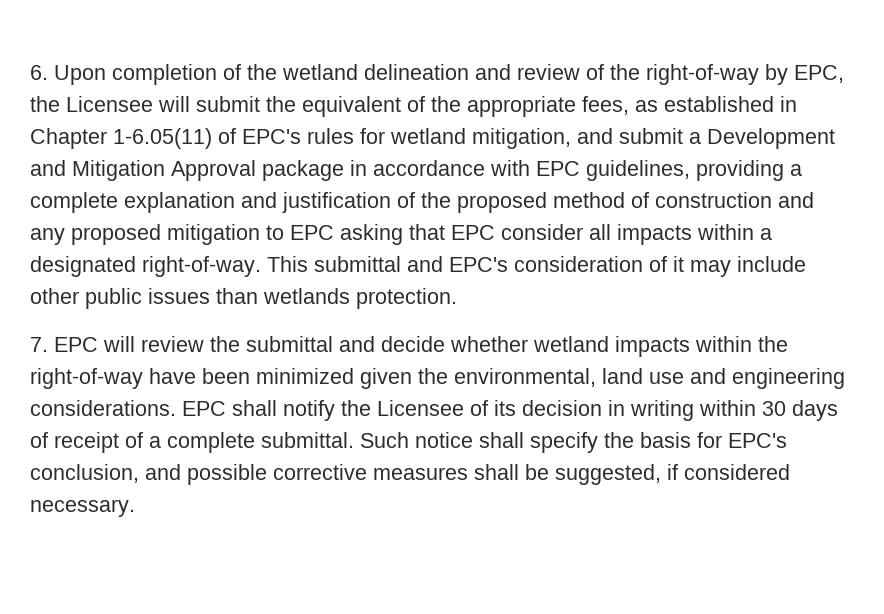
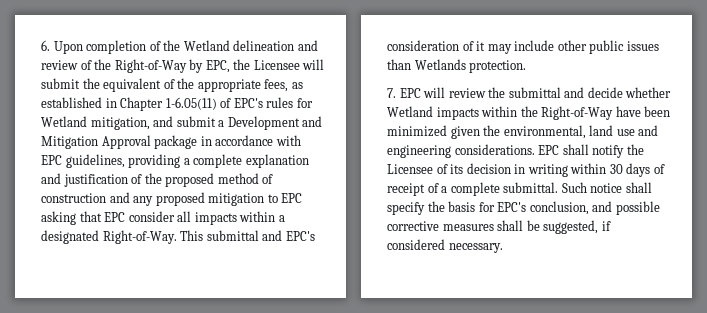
- 6. Upon completion of the wetland delineation and review of the right-of-way by EPC, the Licensee will submit the equivalent of the appropriate fees, as established in Chapter 1-6.05(11) of EPC's rules for wetland mitigation, and submit a Development and Mitigation Approval package in accordance with EPC guidelines, providing a complete explanation and justification of the proposed method of construction and any proposed mitigation to EPC asking that EPC consider all impacts within a designated right-of-way.
+ 6. Upon completion of the Wetland delineation and review of the Right-of-Way by EPC, the Licensee will submit the equivalent of the appropriate fees, as established in Chapter 1-6.05(11) of EPC's rules for Wetland mitigation, and submit a Development and Mitigation Approval package in accordance with EPC guidelines, providing a complete explanation and justification of the proposed method of construction and any proposed mitigation to EPC asking that EPC consider all impacts within a designated Right-of-Way.
- This submittal and EPC's consideration of it may include other public issues than wetlands protection.
+ This submittal and EPC's consideration of it may include other public issues than Wetlands protection.
- 7. EPC will review the submittal and decide whether wetland impacts within the right-of-way have been minimized given the environmental, land use and engineering considerations.
+ 7. EPC will review the submittal and decide whether Wetland impacts within the Right-of-Way have been minimized given the environmental, land use and engineering considerations.

